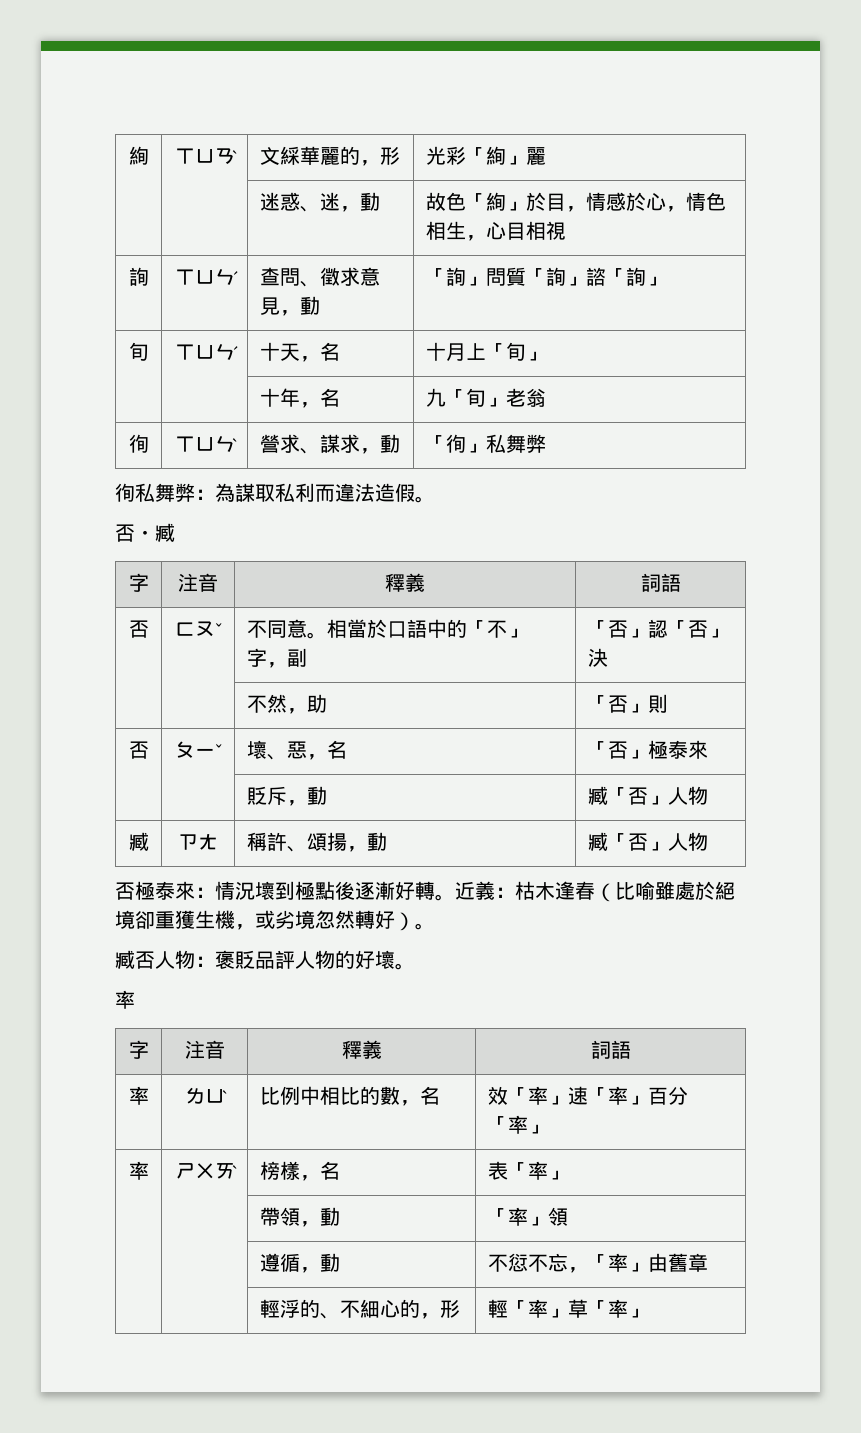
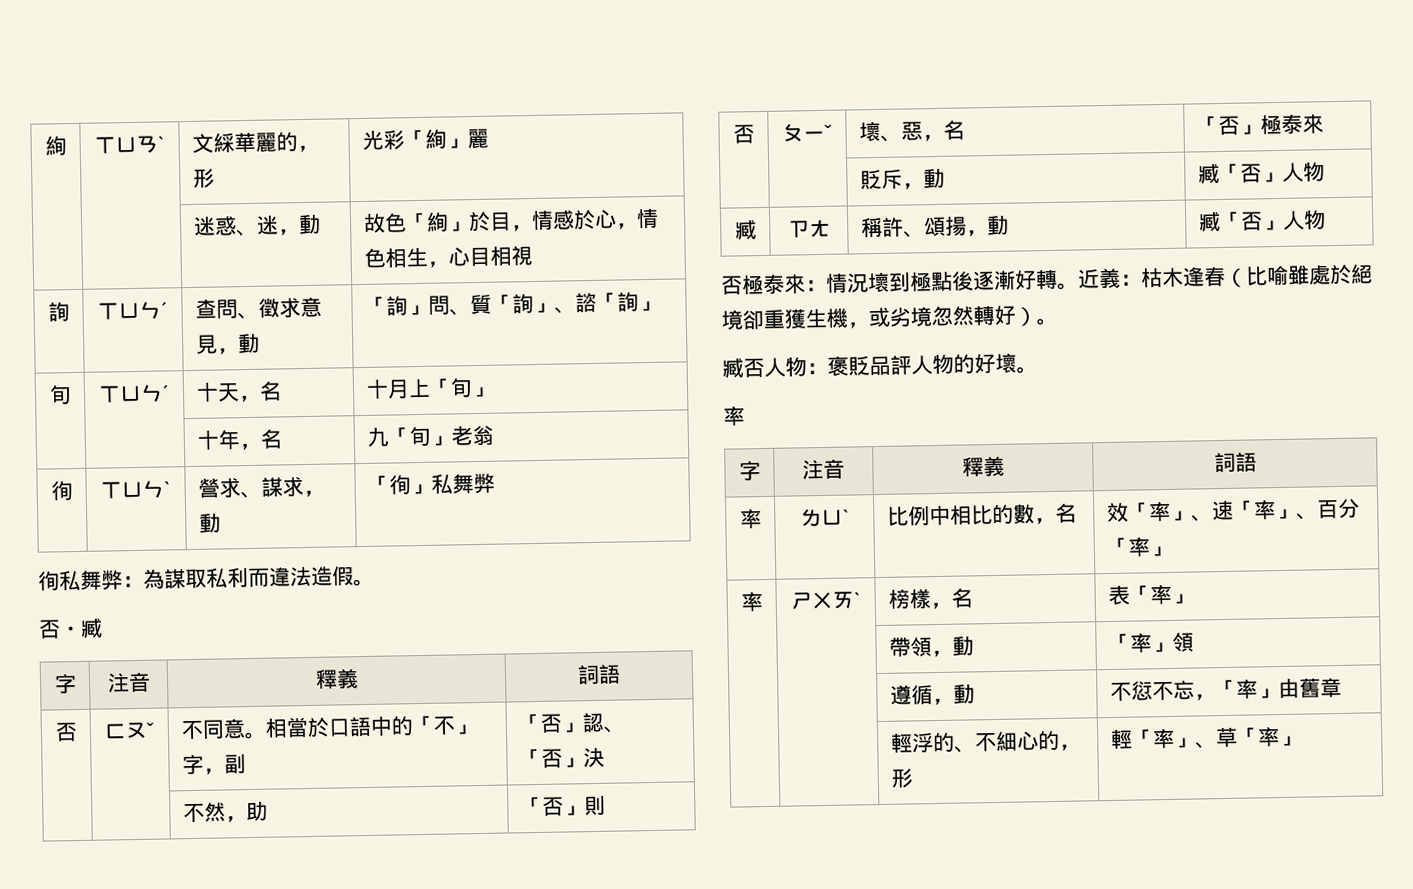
- 詢 | ㄒㄩㄣˊ | 查問、徵求意見，動 | 「詢」問質「詢」諮「詢」
+ 詢 | ㄒㄩㄣˊ | 查問、徵求意見，動 | 「詢」問、質「詢」、諮「詢」
- 否 | ㄈㄡˇ | 不同意。相當於口語中的「不」字，副 | 「否」認「否」決
+ 否 | ㄈㄡˇ | 不同意。相當於口語中的「不」字，副 | 「否」認、「否」決
- 率 | ㄌㄩˋ | 比例中相比的數，名 | 效「率」速「率」百分「率」
+ 率 | ㄌㄩˋ | 比例中相比的數，名 | 效「率」、速「率」、百分「率」
- | | 輕浮的、不細心的，形 | 輕「率」草「率」
+ | | 輕浮的、不細心的，形 | 輕「率」、草「率」

